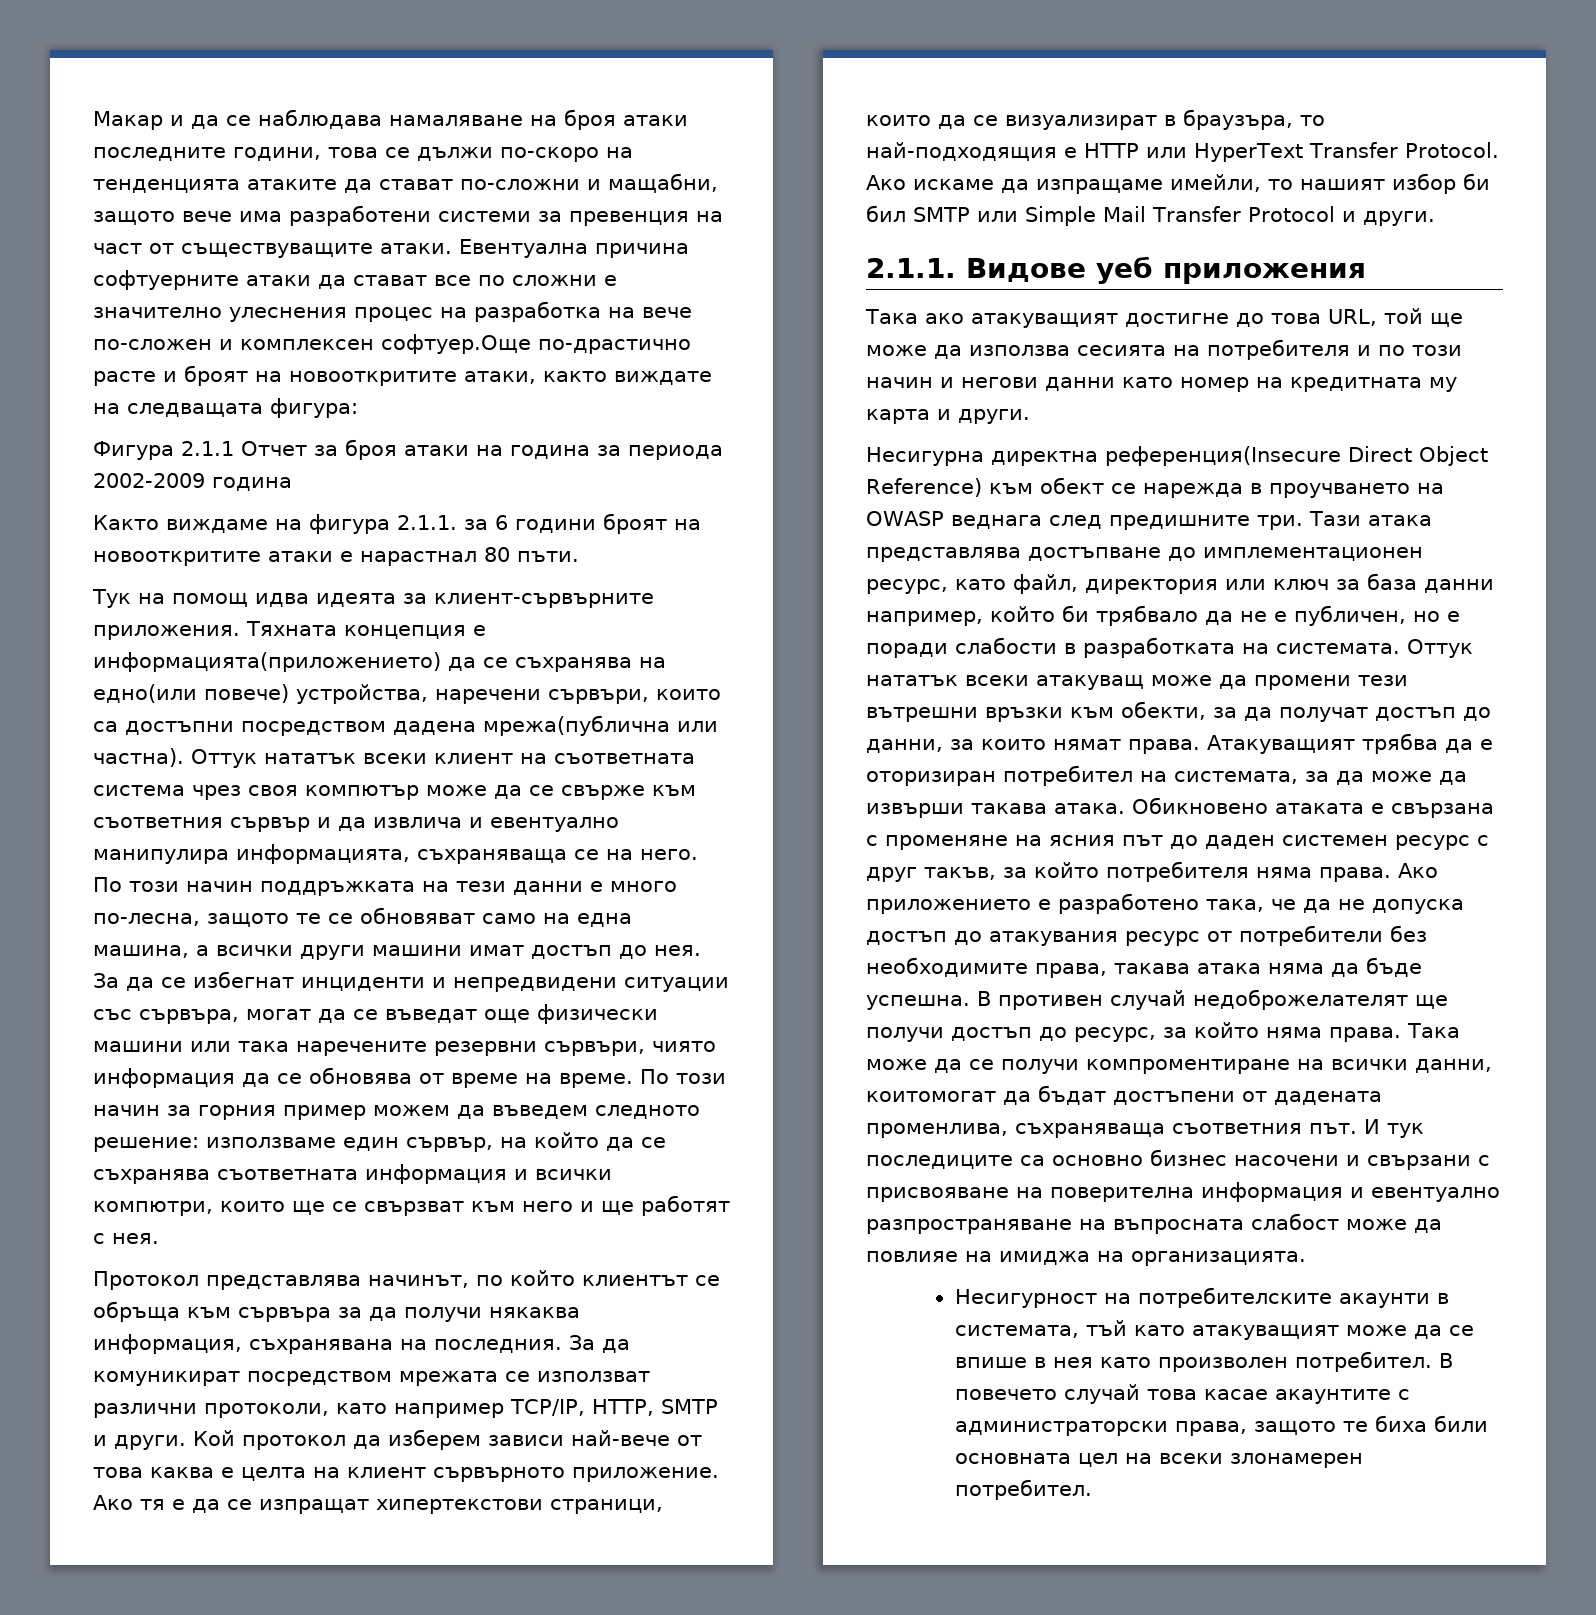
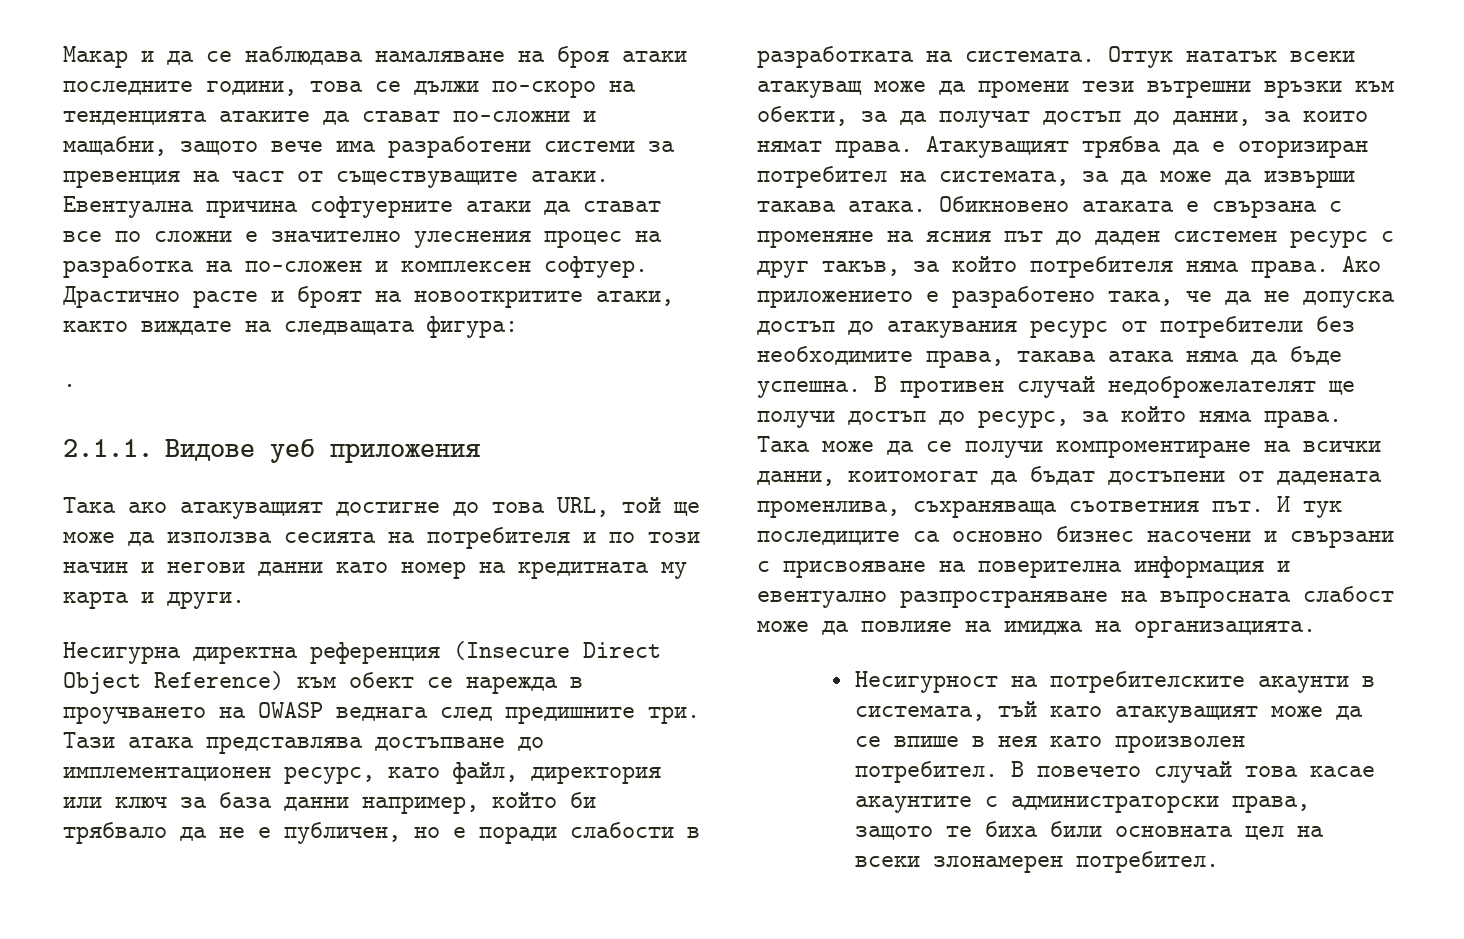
- Евентуална причина софтуерните атаки да стават все по сложни е значително улеснения процес на разработка на вече по-сложен и комплексен софтуер.Още по-драстично расте и броят на новооткритите атаки, както виждате на следващата фигура:
+ Евентуална причина софтуерните атаки да стават все по сложни е значително улеснения процес на разработка на по-сложен и комплексен софтуер. Драстично расте и броят на новооткритите атаки, както виждате на следващата фигура:
- Фигура 2.1.1 Отчет за броя атаки на година за периода 2002-2009 година
- Както виждаме на фигура 2.1.1. за 6 години броят на новооткритите атаки е нарастнал 80 пъти.
- Тук на помощ идва идеята за клиент-сървърните приложения. Тяхната концепция е информацията(приложението) да се съхранява на едно(или повече) устройства, наречени сървъри, които са достъпни посредством дадена мрежа(публична или частна). Оттук нататък всеки клиент на съответната система чрез своя компютър може да се свърже към съответния сървър и да извлича и евентуално манипулира информацията, съхраняваща се на него. По този начин поддръжката на тези данни е много по-лесна, защото те се обновяват само на една машина, а всички други машини имат достъп до нея. За да се избегнат инциденти и непредвидени ситуации със сървъра, могат да се въведат още физически машини или така наречените резервни сървъри, чиято информация да се обновява от време на време. По този начин за горния пример можем да въведем следното решение: използваме един сървър, на който да се съхранява съответната информация и всички компютри, които ще се свързват към него и ще работят с нея.
- Протокол представлява начинът, по който клиентът се обръща към сървъра за да получи някаква информация, съхранявана на последния. За да комуникират посредством мрежата се използват различни протоколи, като например TCP/IP, HTTP, SMTP и други. Кой протокол да изберем зависи най-вече от това каква е целта на клиент сървърното приложение. Ако тя е да се изпращат хипертекстови страници, които да се визуализират в браузъра, то най-подходящия е HTTP или HyperText Transfer Protocol. Ако искаме да изпращаме имейли, то нашият избор би бил SMTP или Simple Mail Transfer Protocol и други.
+ .
- Несигурна директна референция(Insecure Direct Object Reference) към обект се нарежда в проучването на OWASP веднага след предишните три.
+ Несигурна директна референция (Insecure Direct Object Reference) към обект се нарежда в проучването на OWASP веднага след предишните три.

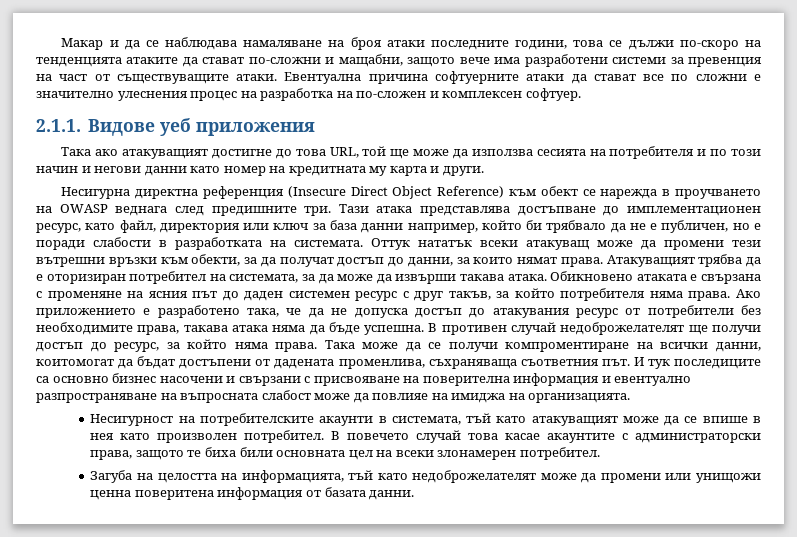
- Драстично расте и броят на новооткритите атаки, както виждате на следващата фигура:
- .
+ Загуба на целостта на информацията, тъй като недоброжелателят може да промени или унищожи ценна поверитена информация от базата данни.

